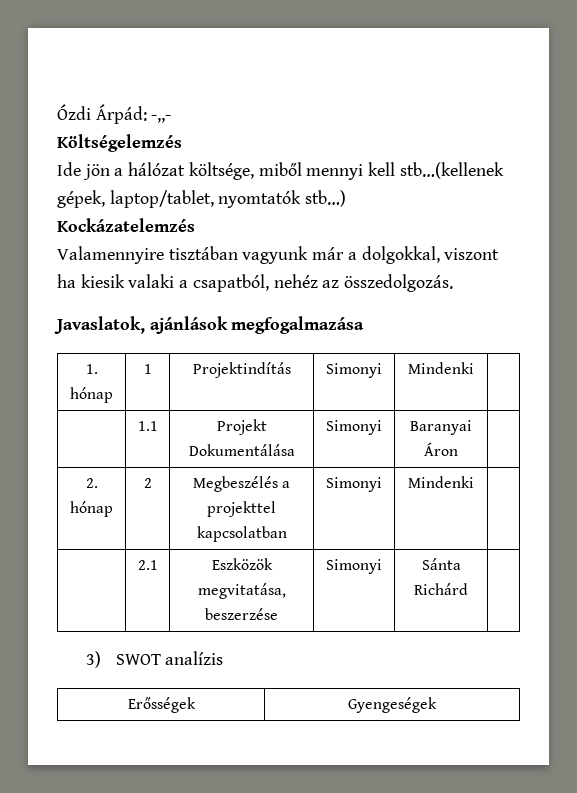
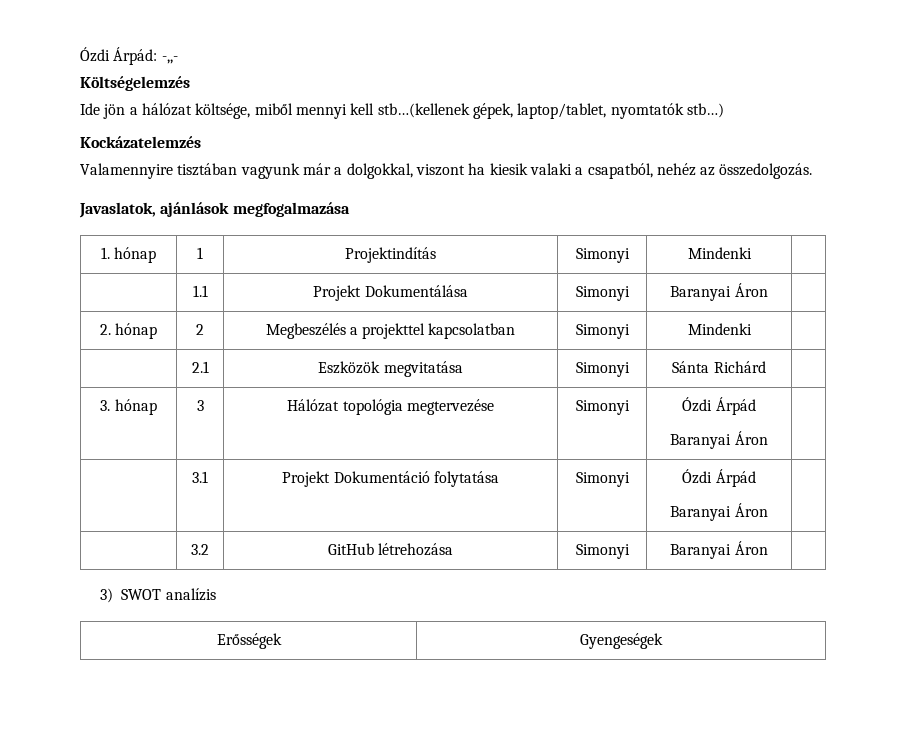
- | 2.1 | Eszközök megvitatása, beszerzése | Simonyi | Sánta Richárd |
+ | 2.1 | Eszközök megvitatása | Simonyi | Sánta Richárd |
+ 3. hónap | 3 | Hálózat topológia megtervezése | Simonyi | Ózdi Árpád
+ Baranyai Áron |
+ | 3.1 | Projekt Dokumentáció folytatása | Simonyi | Ózdi Árpád
+ Baranyai Áron |
+ | 3.2 | GitHub létrehozása | Simonyi | Baranyai Áron |

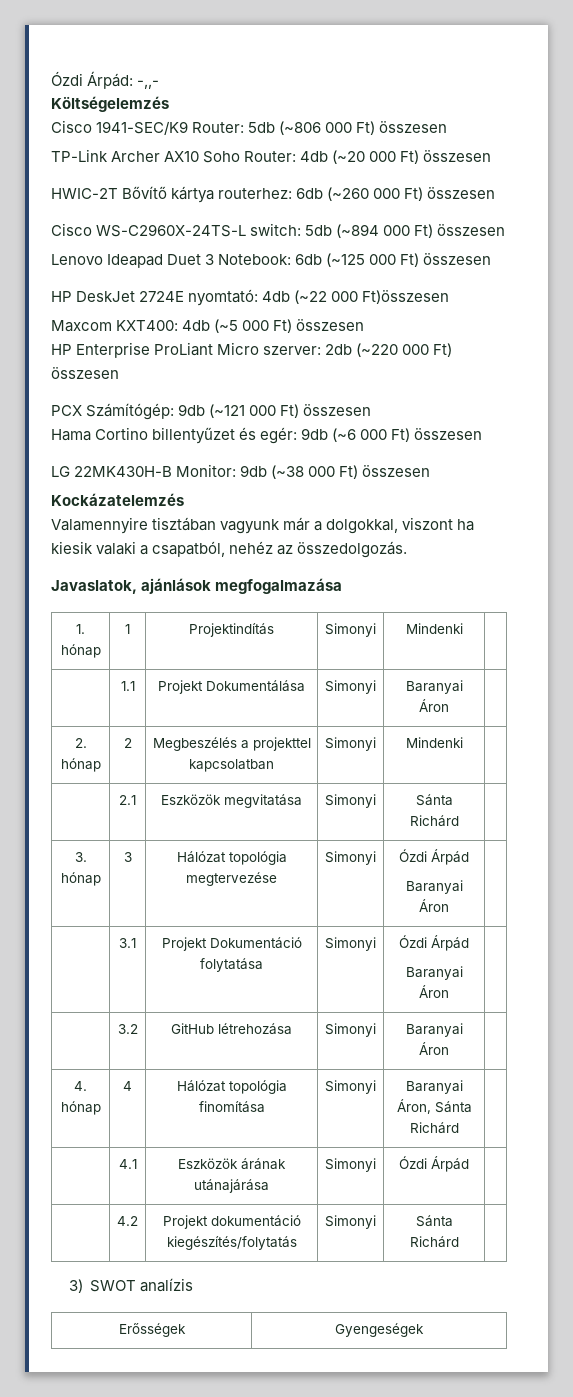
- Ide jön a hálózat költsége, miből mennyi kell stb…(kellenek gépek, laptop/tablet, nyomtatók stb…)
+ Cisco 1941-SEC/K9 Router: 5db (~806 000 Ft) összesen
+ TP-Link Archer AX10 Soho Router: 4db (~20 000 Ft) összesen
+ HWIC-2T Bővítő kártya routerhez: 6db (~260 000 Ft) összesen
+ Cisco WS-C2960X-24TS-L switch: 5db (~894 000 Ft) összesen
+ Lenovo Ideapad Duet 3 Notebook: 6db (~125 000 Ft) összesen
+ HP DeskJet 2724E nyomtató: 4db (~22 000 Ft)összesen
+ Maxcom KXT400: 4db (~5 000 Ft) összesen
+ HP Enterprise ProLiant Micro szerver: 2db (~220 000 Ft) összesen
+ PCX Számítógép: 9db (~121 000 Ft) összesen
+ Hama Cortino billentyűzet és egér: 9db (~6 000 Ft) összesen
+ LG 22MK430H-B Monitor: 9db (~38 000 Ft) összesen
+ 4. hónap | 4 | Hálózat topológia finomítása | Simonyi | Baranyai Áron, Sánta Richárd |
+ | 4.1 | Eszközök árának utánajárása | Simonyi | Ózdi Árpád |
+ | 4.2 | Projekt dokumentáció kiegészítés/folytatás | Simonyi | Sánta Richárd |

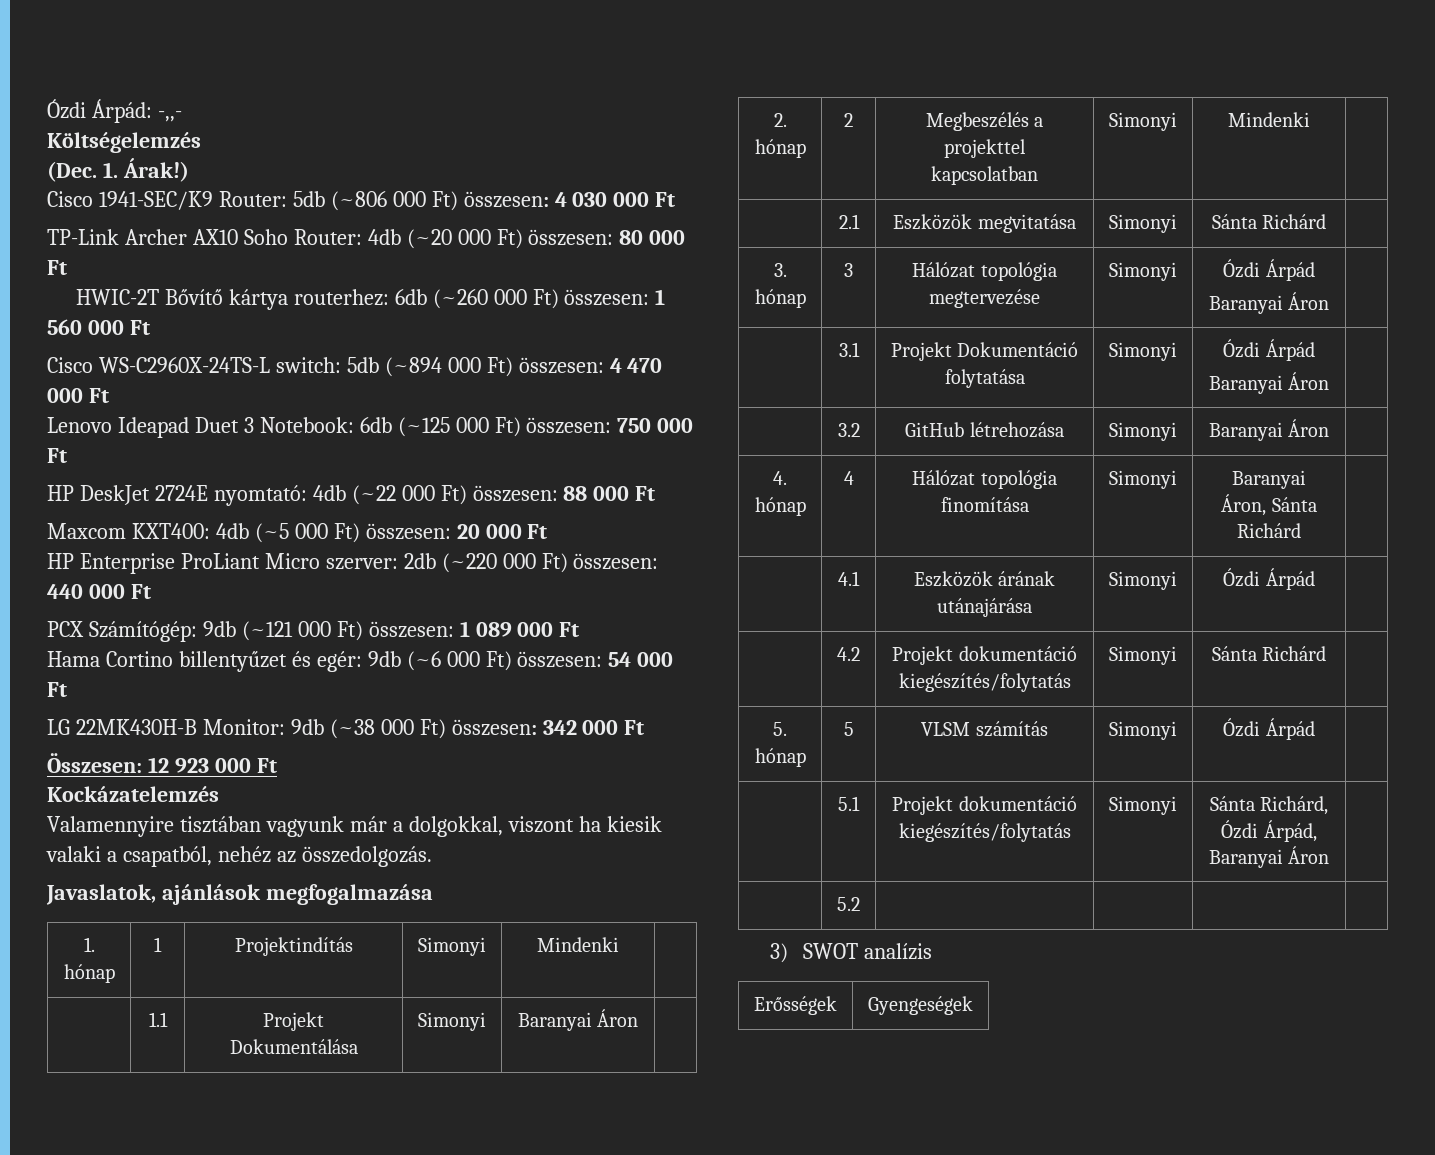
+ (Dec. 1. Árak!)
- Cisco 1941-SEC/K9 Router: 5db (~806 000 Ft) összesen
+ Cisco 1941-SEC/K9 Router: 5db (~806 000 Ft) összesen: 4 030 000 Ft
- TP-Link Archer AX10 Soho Router: 4db (~20 000 Ft) összesen
+ TP-Link Archer AX10 Soho Router: 4db (~20 000 Ft) összesen: 80 000 Ft
- HWIC-2T Bővítő kártya routerhez: 6db (~260 000 Ft) összesen
+ HWIC-2T Bővítő kártya routerhez: 6db (~260 000 Ft) összesen: 1 560 000 Ft
- Cisco WS-C2960X-24TS-L switch: 5db (~894 000 Ft) összesen
+ Cisco WS-C2960X-24TS-L switch: 5db (~894 000 Ft) összesen: 4 470 000 Ft
- Lenovo Ideapad Duet 3 Notebook: 6db (~125 000 Ft) összesen
+ Lenovo Ideapad Duet 3 Notebook: 6db (~125 000 Ft) összesen: 750 000 Ft
- HP DeskJet 2724E nyomtató: 4db (~22 000 Ft)összesen
+ HP DeskJet 2724E nyomtató: 4db (~22 000 Ft) összesen: 88 000 Ft
- Maxcom KXT400: 4db (~5 000 Ft) összesen
+ Maxcom KXT400: 4db (~5 000 Ft) összesen: 20 000 Ft
- HP Enterprise ProLiant Micro szerver: 2db (~220 000 Ft) összesen
+ HP Enterprise ProLiant Micro szerver: 2db (~220 000 Ft) összesen: 440 000 Ft
- PCX Számítógép: 9db (~121 000 Ft) összesen
+ PCX Számítógép: 9db (~121 000 Ft) összesen: 1 089 000 Ft
- Hama Cortino billentyűzet és egér: 9db (~6 000 Ft) összesen
+ Hama Cortino billentyűzet és egér: 9db (~6 000 Ft) összesen: 54 000 Ft
- LG 22MK430H-B Monitor: 9db (~38 000 Ft) összesen
+ LG 22MK430H-B Monitor: 9db (~38 000 Ft) összesen: 342 000 Ft
+ Összesen: 12 923 000 Ft
+ 5. hónap | 5 | VLSM számítás | Simonyi | Ózdi Árpád |
+ | 5.1 | Projekt dokumentáció kiegészítés/folytatás | Simonyi | Sánta Richárd, Ózdi Árpád, Baranyai Áron |
+ | 5.2 | | | |

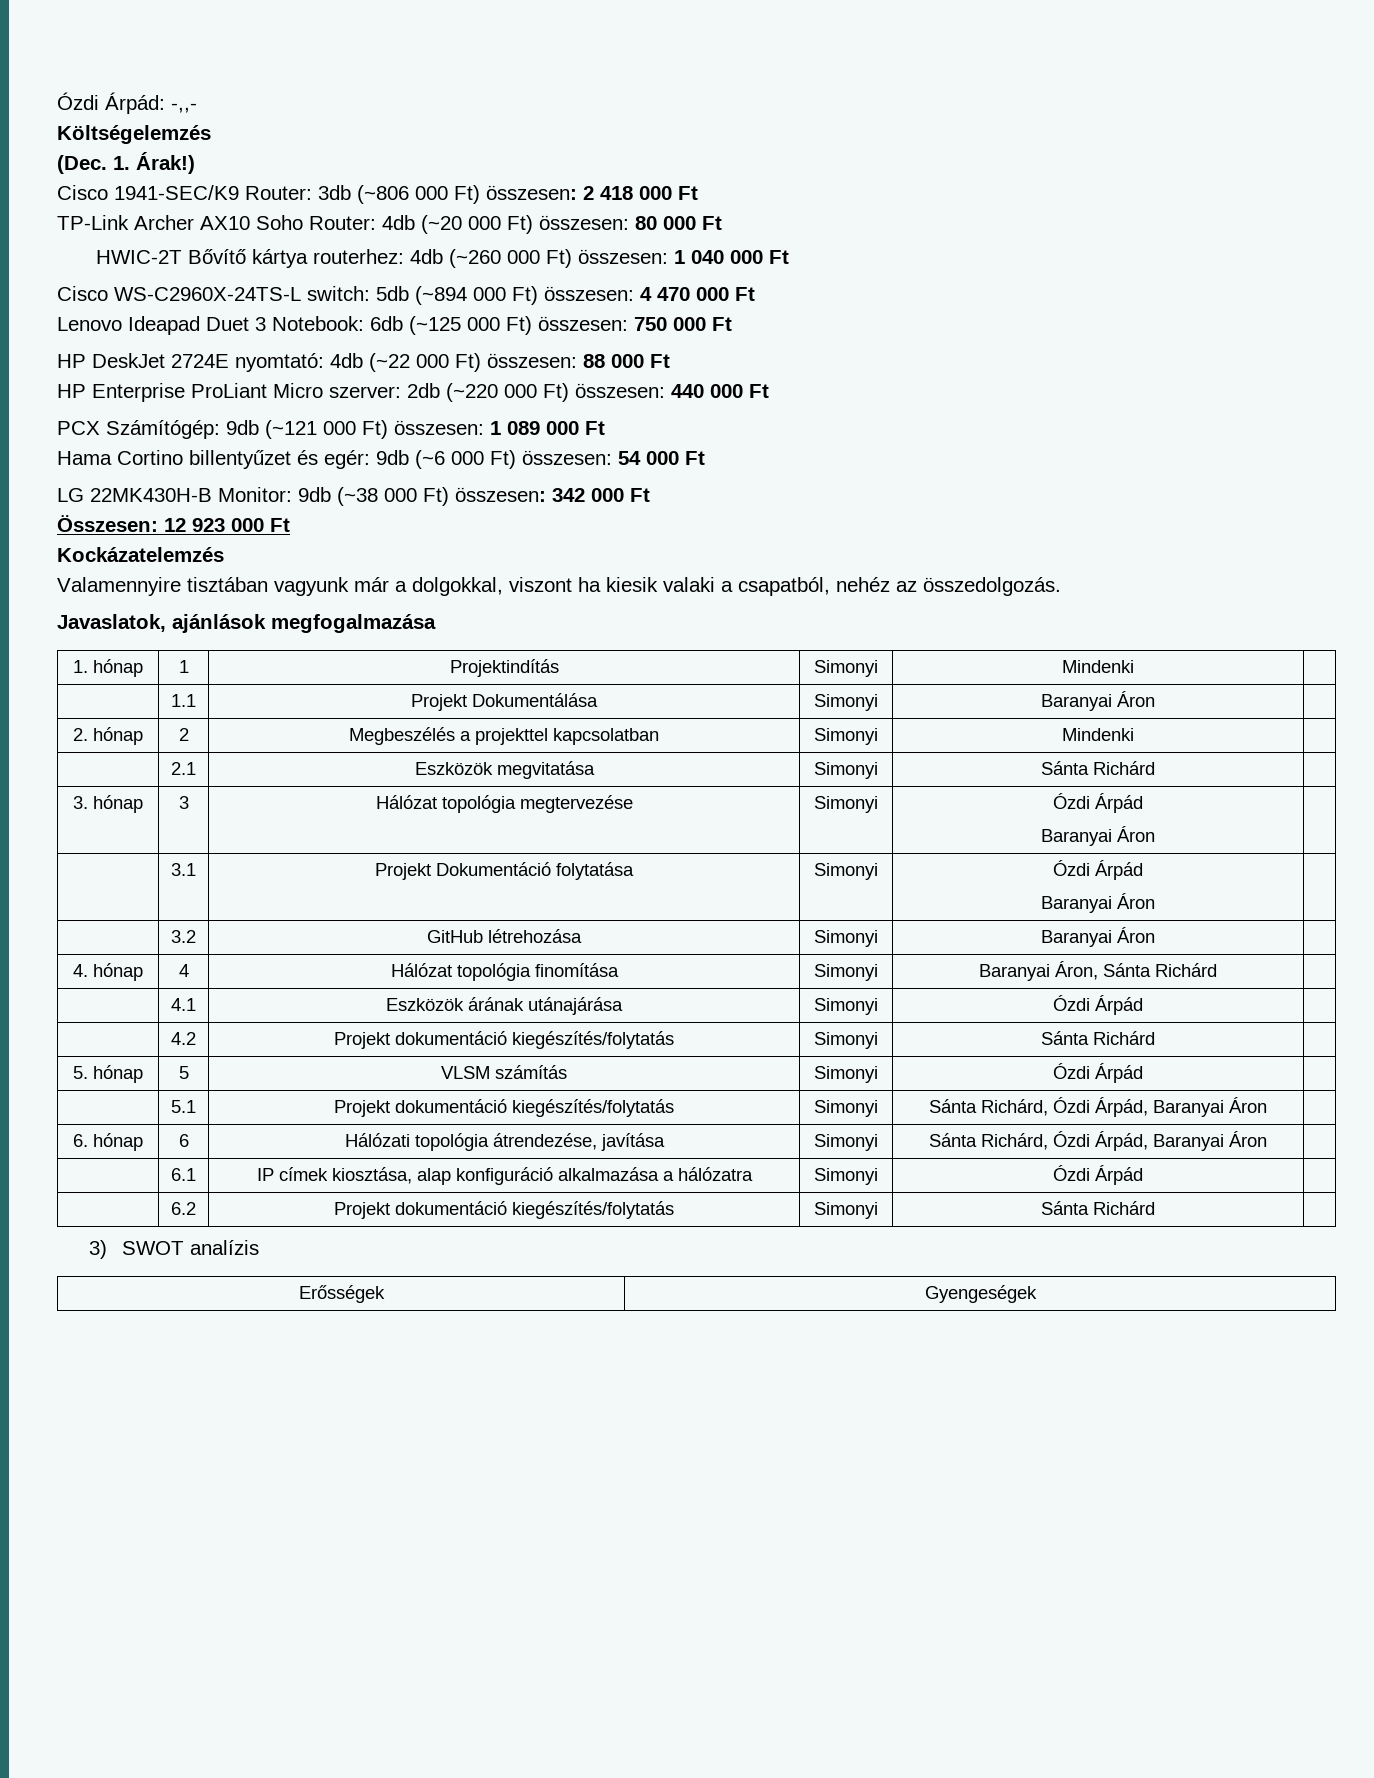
- Cisco 1941-SEC/K9 Router: 5db (~806 000 Ft) összesen: 4 030 000 Ft
+ Cisco 1941-SEC/K9 Router: 3db (~806 000 Ft) összesen: 2 418 000 Ft
- HWIC-2T Bővítő kártya routerhez: 6db (~260 000 Ft) összesen: 1 560 000 Ft
+ HWIC-2T Bővítő kártya routerhez: 4db (~260 000 Ft) összesen: 1 040 000 Ft
- Maxcom KXT400: 4db (~5 000 Ft) összesen: 20 000 Ft
- | 5.2 | | | |
+ 6. hónap | 6 | Hálózati topológia átrendezése, javítása | Simonyi | Sánta Richárd, Ózdi Árpád, Baranyai Áron |
+ | 6.1 | IP címek kiosztása, alap konfiguráció alkalmazása a hálózatra | Simonyi | Ózdi Árpád |
+ | 6.2 | Projekt dokumentáció kiegészítés/folytatás | Simonyi | Sánta Richárd |

